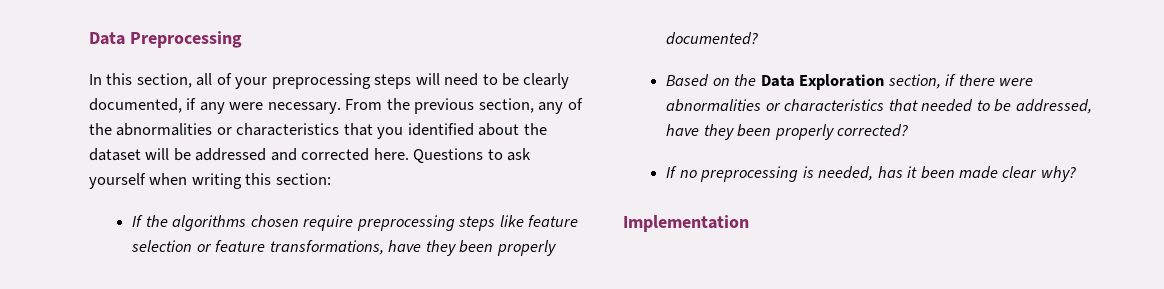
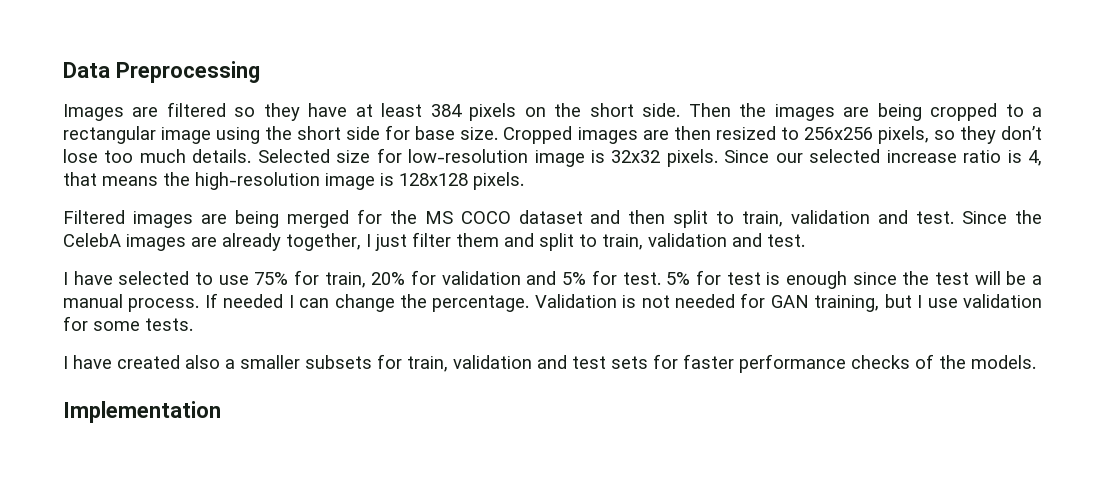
- In this section, all of your preprocessing steps will need to be clearly documented, if any were necessary. From the previous section, any of the abnormalities or characteristics that you identified about the dataset will be addressed and corrected here. Questions to ask yourself when writing this section:
- If the algorithms chosen require preprocessing steps like feature selection or feature transformations, have they been properly documented?
- Based on the Data Exploration section, if there were abnormalities or characteristics that needed to be addressed, have they been properly corrected?
- If no preprocessing is needed, has it been made clear why?
+ Images are filtered so they have at least 384 pixels on the short side. Then the images are being cropped to a rectangular image using the short side for base size. Cropped images are then resized to 256x256 pixels, so they don’t lose too much details. Selected size for low-resolution image is 32x32 pixels. Since our selected increase ratio is 4, that means the high-resolution image is 128x128 pixels.
+ Filtered images are being merged for the MS COCO dataset and then split to train, validation and test. Since the CelebA images are already together, I just filter them and split to train, validation and test.
+ I have selected to use 75% for train, 20% for validation and 5% for test. 5% for test is enough since the test will be a manual process. If needed I can change the percentage. Validation is not needed for GAN training, but I use validation for some tests.
+ I have created also a smaller subsets for train, validation and test sets for faster performance checks of the models.

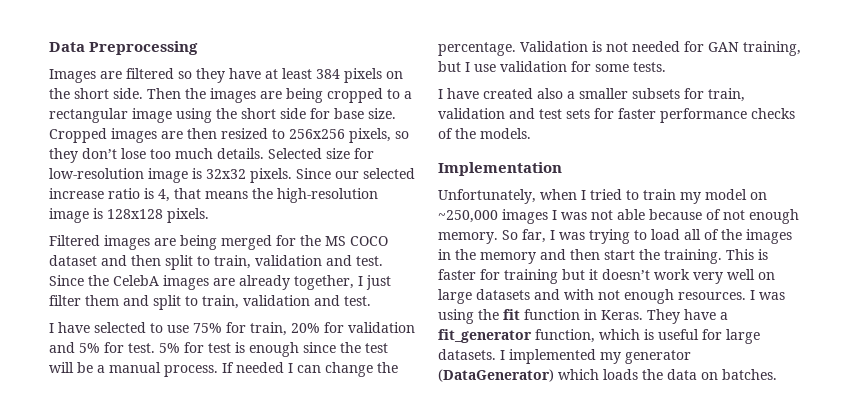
+ Unfortunately, when I tried to train my model on ~250,000 images I was not able because of not enough memory. So far, I was trying to load all of the images in the memory and then start the training. This is faster for training but it doesn’t work very well on large datasets and with not enough resources. I was using the fit function in Keras. They have a fit_generator function, which is useful for large datasets. I implemented my generator (DataGenerator) which loads the data on batches.

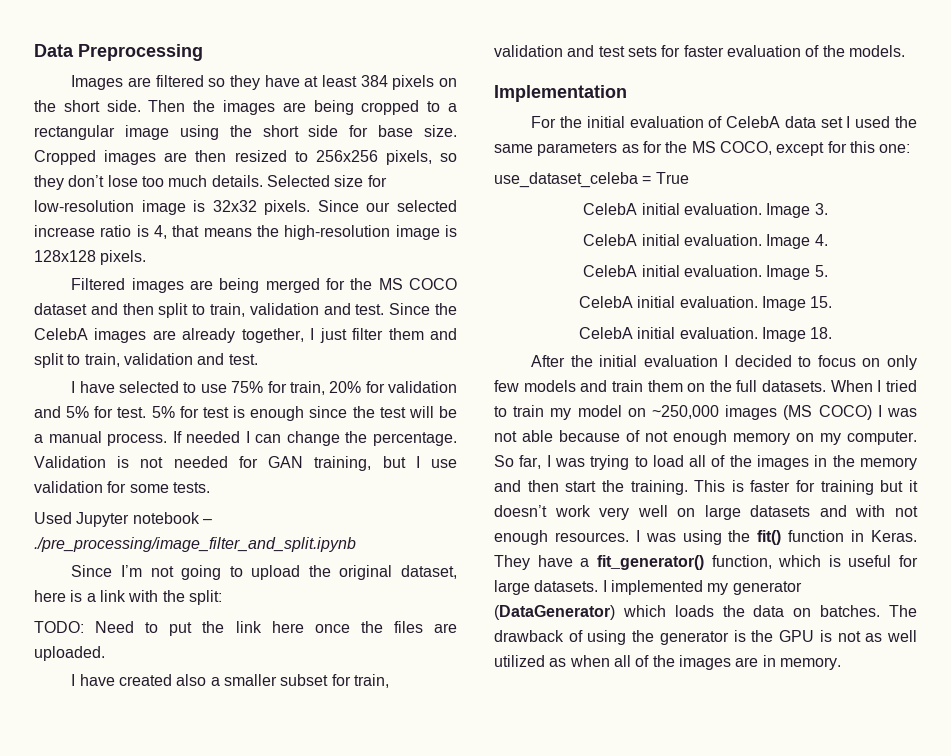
+ Used Jupyter notebook – ./pre_processing/image_filter_and_split.ipynb
+ Since I’m not going to upload the original dataset, here is a link with the split:
+ TODO: Need to put the link here once the files are uploaded.
- I have created also a smaller subsets for train, validation and test sets for faster performance checks of the models.
+ I have created also a smaller subset for train, validation and test sets for faster evaluation of the models.
- Unfortunately, when I tried to train my model on ~250,000 images I was not able because of not enough memory.
+ For the initial evaluation of CelebA data set I used the same parameters as for the MS COCO, except for this one:
+ use_dataset_celeba = True
+ CelebA initial evaluation. Image 3.
+ CelebA initial evaluation. Image 4.
+ CelebA initial evaluation. Image 5.
+ CelebA initial evaluation. Image 15.
+ CelebA initial evaluation. Image 18.
+ After the initial evaluation I decided to focus on only few models and train them on the full datasets. When I tried to train my model on ~250,000 images (MS COCO) I was not able because of not enough memory on my computer.
- I was using the fit function in Keras.
+ I was using the fit() function in Keras.
- They have a fit_generator function, which is useful for large datasets.
+ They have a fit_generator() function, which is useful for large datasets.
+ The drawback of using the generator is the GPU is not as well utilized as when all of the images are in memory.

